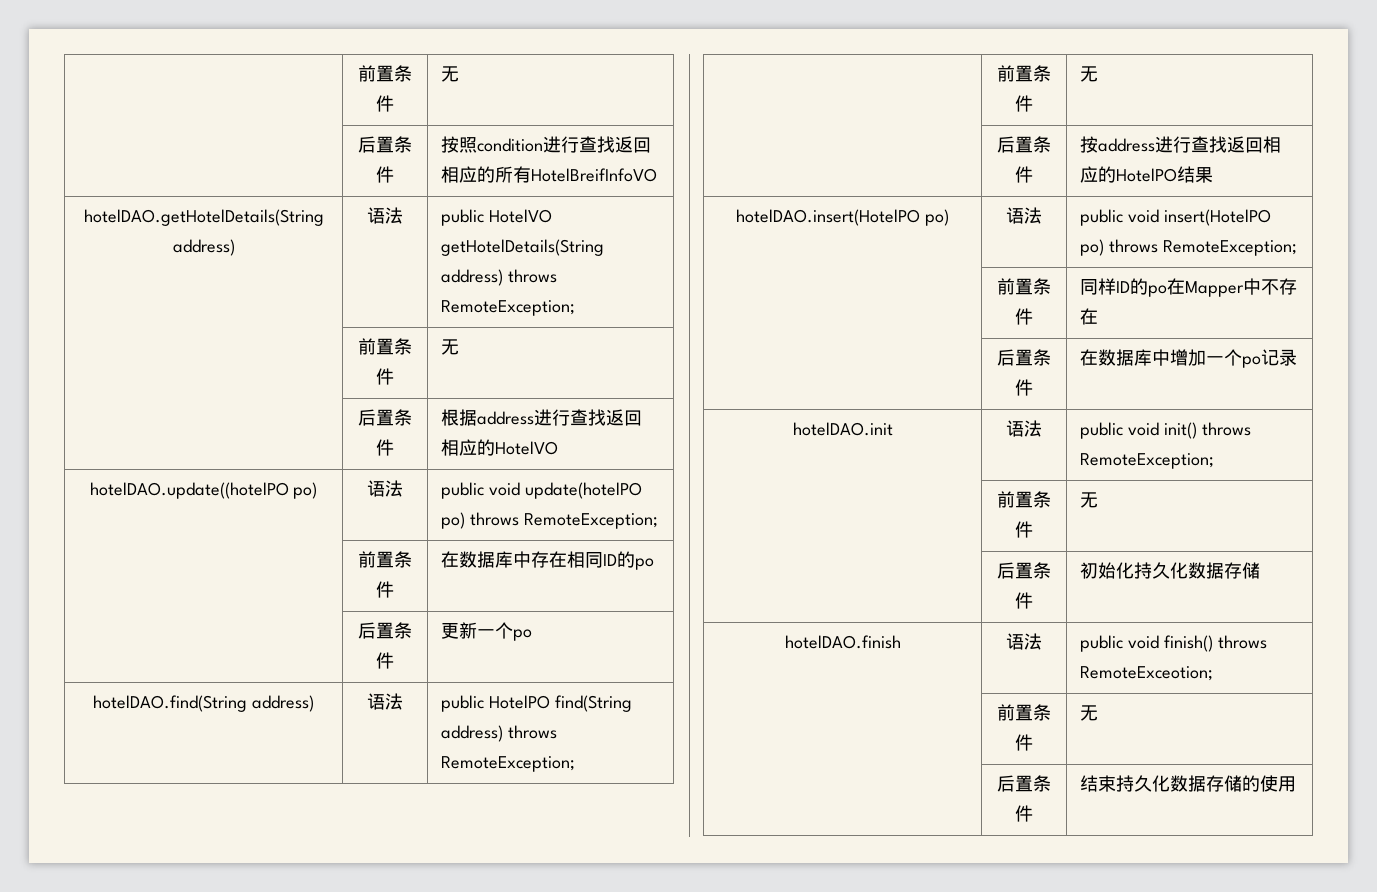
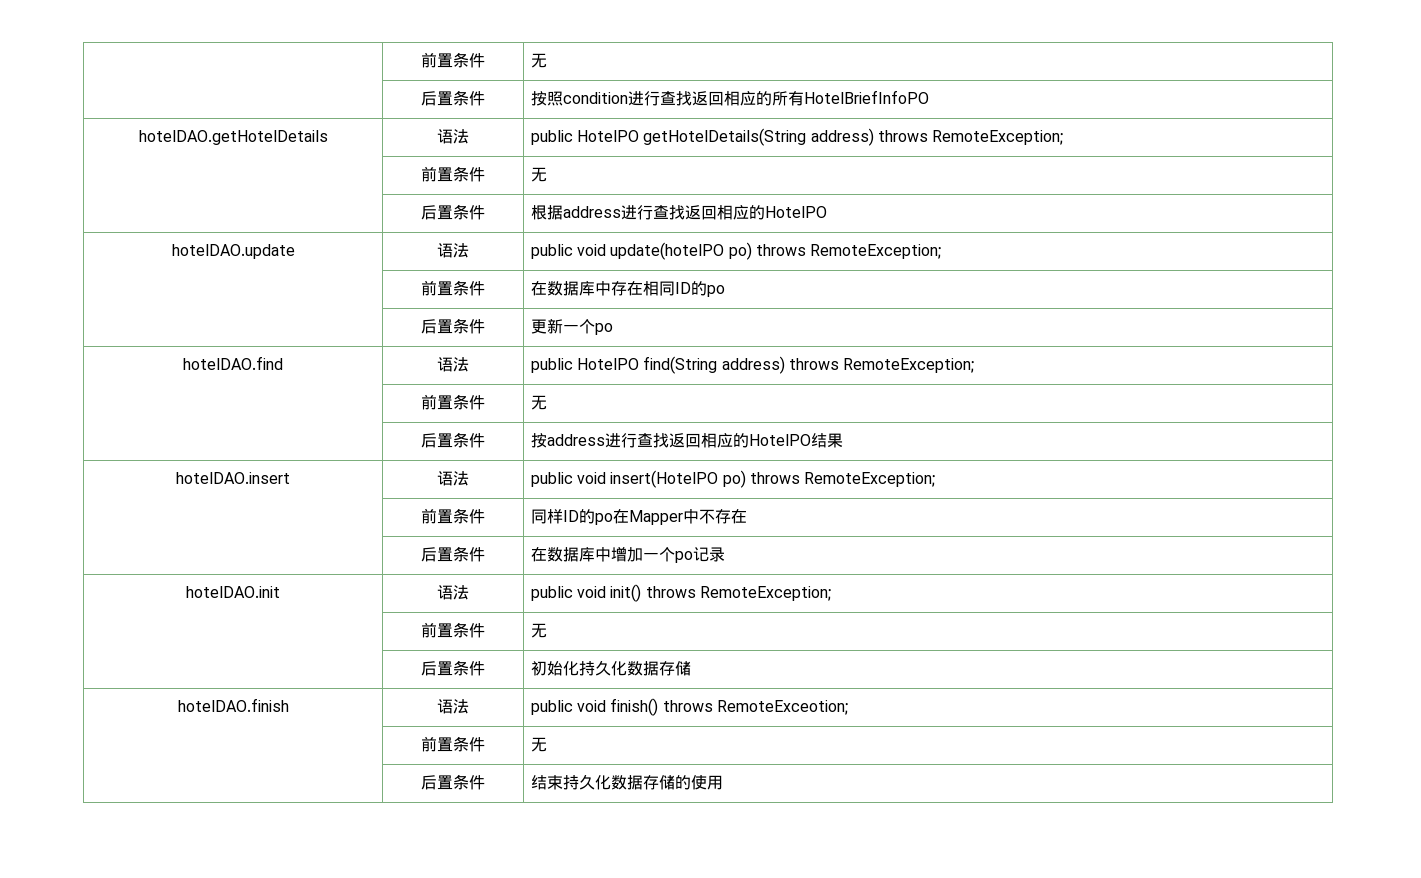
- | 后置条件 | 按照condition进行查找返回相应的所有HotelBreifInfoVO
- hotelDAO.getHotelDetails(String address) | 语法 | public HotelVO getHotelDetails(String address) throws RemoteException;
+ | 后置条件 | 按照condition进行查找返回相应的所有HotelBriefInfoPO
+ hotelDAO.getHotelDetails | 语法 | public HotelPO getHotelDetails(String address) throws RemoteException;
- | 后置条件 | 根据address进行查找返回相应的HotelVO
- hotelDAO.update((hotelPO po) | 语法 | public void update(hotelPO po) throws RemoteException;
+ | 后置条件 | 根据address进行查找返回相应的HotelPO
+ hotelDAO.update | 语法 | public void update(hotelPO po) throws RemoteException;
- hotelDAO.find(String address) | 语法 | public HotelPO find(String address) throws RemoteException;
+ hotelDAO.find | 语法 | public HotelPO find(String address) throws RemoteException;
- hotelDAO.insert(HotelPO po) | 语法 | public void insert(HotelPO po) throws RemoteException;
+ hotelDAO.insert | 语法 | public void insert(HotelPO po) throws RemoteException;

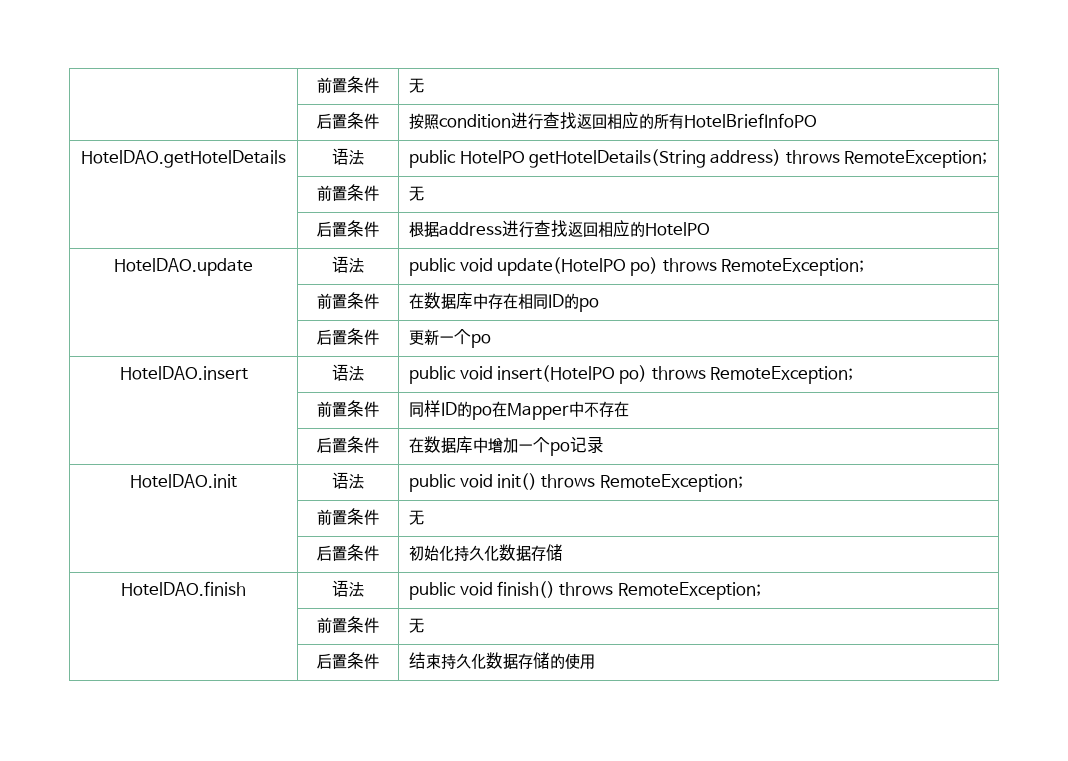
- hotelDAO.getHotelDetails | 语法 | public HotelPO getHotelDetails(String address) throws RemoteException;
+ HotelDAO.getHotelDetails | 语法 | public HotelPO getHotelDetails(String address) throws RemoteException;
- hotelDAO.update | 语法 | public void update(hotelPO po) throws RemoteException;
+ HotelDAO.update | 语法 | public void update(HotelPO po) throws RemoteException;
- hotelDAO.find | 语法 | public HotelPO find(String address) throws RemoteException;
- | 前置条件 | 无
- | 后置条件 | 按address进行查找返回相应的HotelPO结果
- hotelDAO.insert | 语法 | public void insert(HotelPO po) throws RemoteException;
+ HotelDAO.insert | 语法 | public void insert(HotelPO po) throws RemoteException;
- hotelDAO.init | 语法 | public void init() throws RemoteException;
+ HotelDAO.init | 语法 | public void init() throws RemoteException;
- hotelDAO.finish | 语法 | public void finish() throws RemoteExceotion;
+ HotelDAO.finish | 语法 | public void finish() throws RemoteException;

